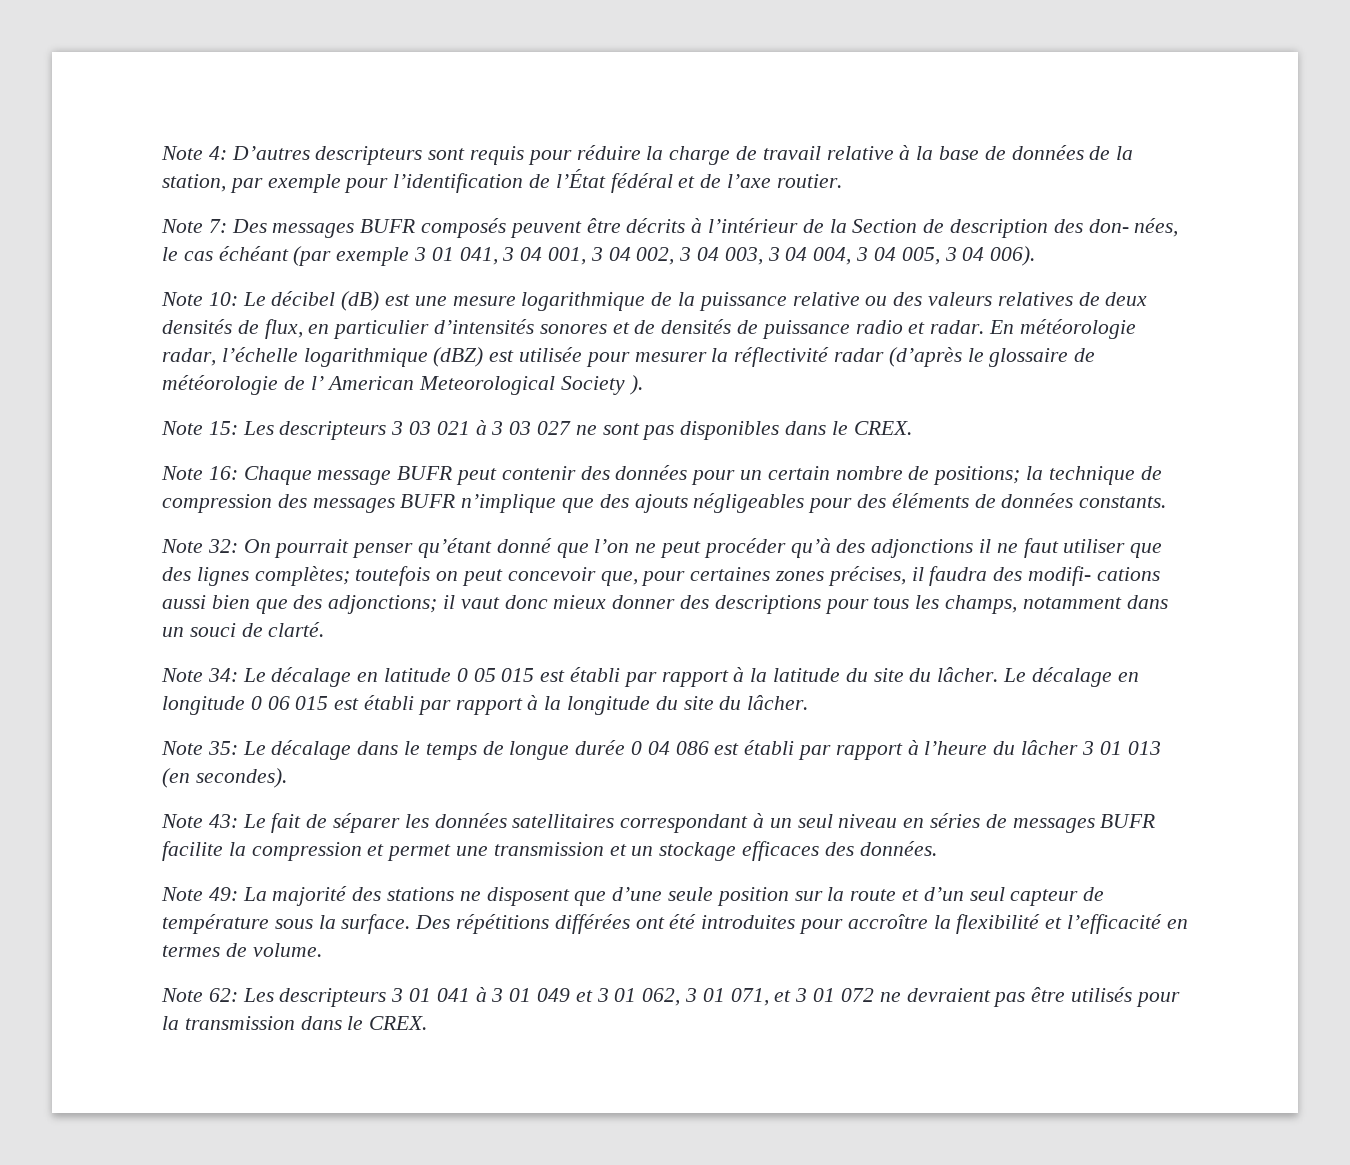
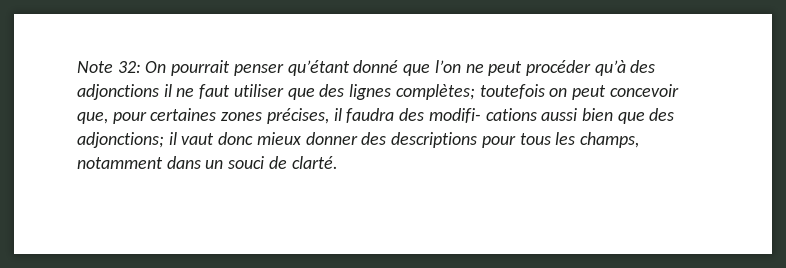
- Note 4: D’autres descripteurs sont requis pour réduire la charge de travail relative à la base de données de la station, par exemple pour l’identification de l’État fédéral et de l’axe routier.
- Note 7: Des messages BUFR composés peuvent être décrits à l’intérieur de la Section de description des don- nées, le cas échéant (par exemple 3 01 041, 3 04 001, 3 04 002, 3 04 003, 3 04 004, 3 04 005, 3 04 006).
- Note 10: Le décibel (dB) est une mesure logarithmique de la puissance relative ou des valeurs relatives de deux densités de flux, en particulier d’intensités sonores et de densités de puissance radio et radar. En météorologie radar, l’échelle logarithmique (dBZ) est utilisée pour mesurer la réflectivité radar (d’après le glossaire de météorologie de l’ American Meteorological Society ).
- Note 15: Les descripteurs 3 03 021 à 3 03 027 ne sont pas disponibles dans le CREX.
- Note 16: Chaque message BUFR peut contenir des données pour un certain nombre de positions; la technique de compression des messages BUFR n’implique que des ajouts négligeables pour des éléments de données constants.
- Note 34: Le décalage en latitude 0 05 015 est établi par rapport à la latitude du site du lâcher. Le décalage en longitude 0 06 015 est établi par rapport à la longitude du site du lâcher.
- Note 35: Le décalage dans le temps de longue durée 0 04 086 est établi par rapport à l’heure du lâcher 3 01 013 (en secondes).
- Note 43: Le fait de séparer les données satellitaires correspondant à un seul niveau en séries de messages BUFR facilite la compression et permet une transmission et un stockage efficaces des données.
- Note 49: La majorité des stations ne disposent que d’une seule position sur la route et d’un seul capteur de température sous la surface. Des répétitions différées ont été introduites pour accroître la flexibilité et l’efficacité en termes de volume.
- Note 62: Les descripteurs 3 01 041 à 3 01 049 et 3 01 062, 3 01 071, et 3 01 072 ne devraient pas être utilisés pour la transmission dans le CREX.

